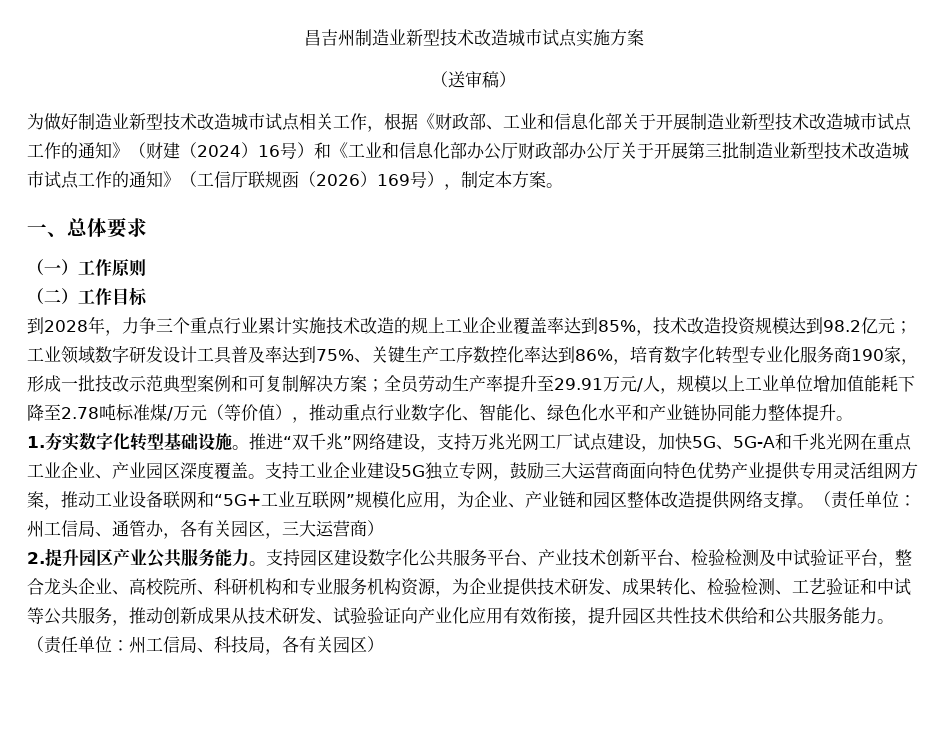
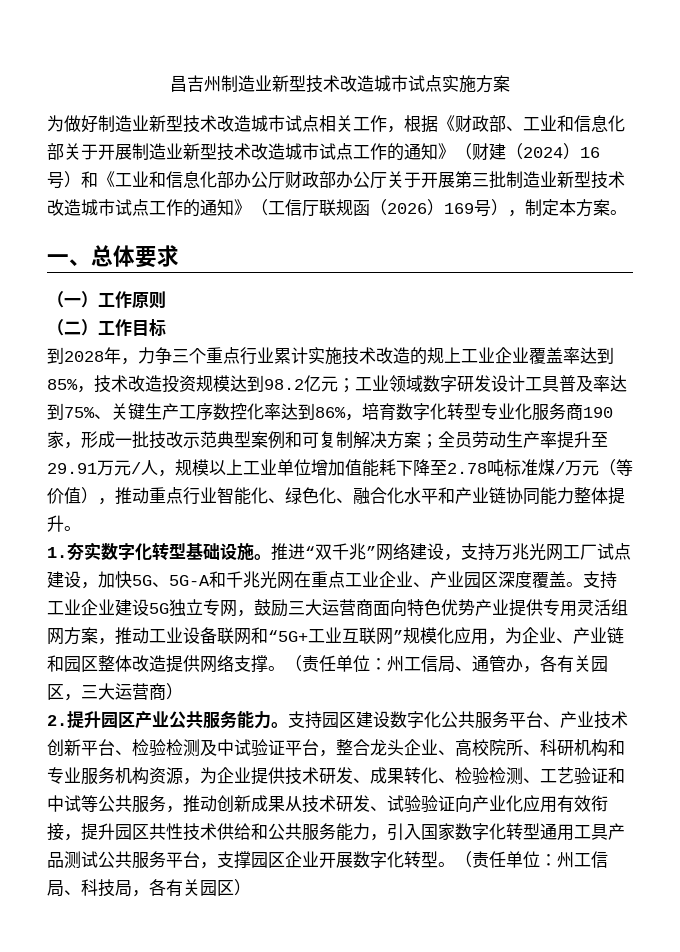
- （送审稿）
- 全员劳动生产率提升至29.91万元/人，规模以上工业单位增加值能耗下降至2.78吨标准煤/万元（等价值），推动重点行业数字化、智能化、绿色化水平和产业链协同能力整体提升。
+ 全员劳动生产率提升至29.91万元/人，规模以上工业单位增加值能耗下降至2.78吨标准煤/万元（等价值），推动重点行业智能化、绿色化、融合化水平和产业链协同能力整体提升。
- 支持园区建设数字化公共服务平台、产业技术创新平台、检验检测及中试验证平台，整合龙头企业、高校院所、科研机构和专业服务机构资源，为企业提供技术研发、成果转化、检验检测、工艺验证和中试等公共服务，推动创新成果从技术研发、试验验证向产业化应用有效衔接，提升园区共性技术供给和公共服务能力。
+ 支持园区建设数字化公共服务平台、产业技术创新平台、检验检测及中试验证平台，整合龙头企业、高校院所、科研机构和专业服务机构资源，为企业提供技术研发、成果转化、检验检测、工艺验证和中试等公共服务，推动创新成果从技术研发、试验验证向产业化应用有效衔接，提升园区共性技术供给和公共服务能力，引入国家数字化转型通用工具产品测试公共服务平台，支撑园区企业开展数字化转型。

